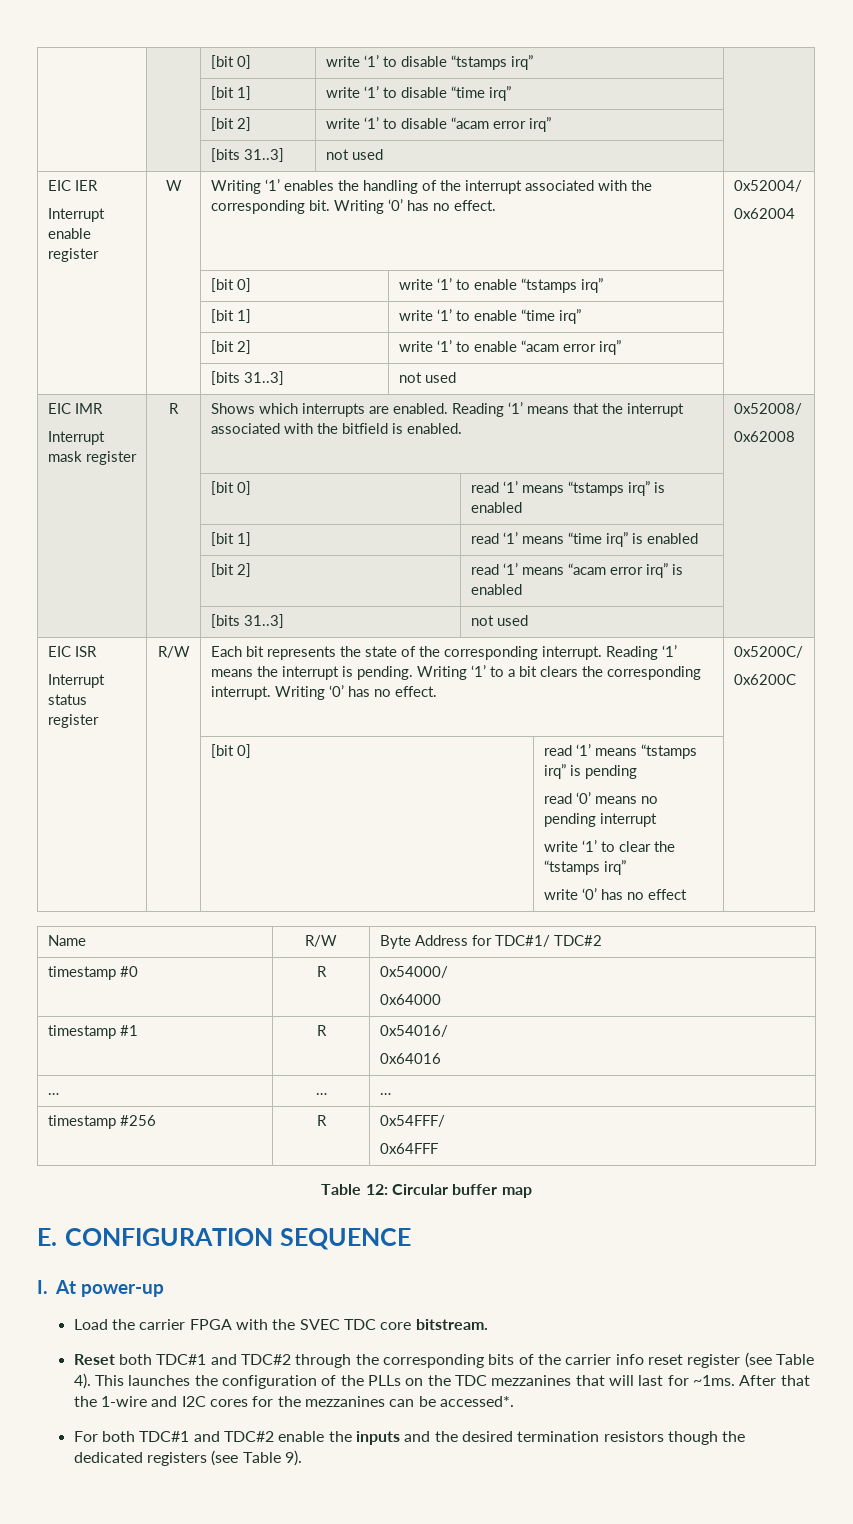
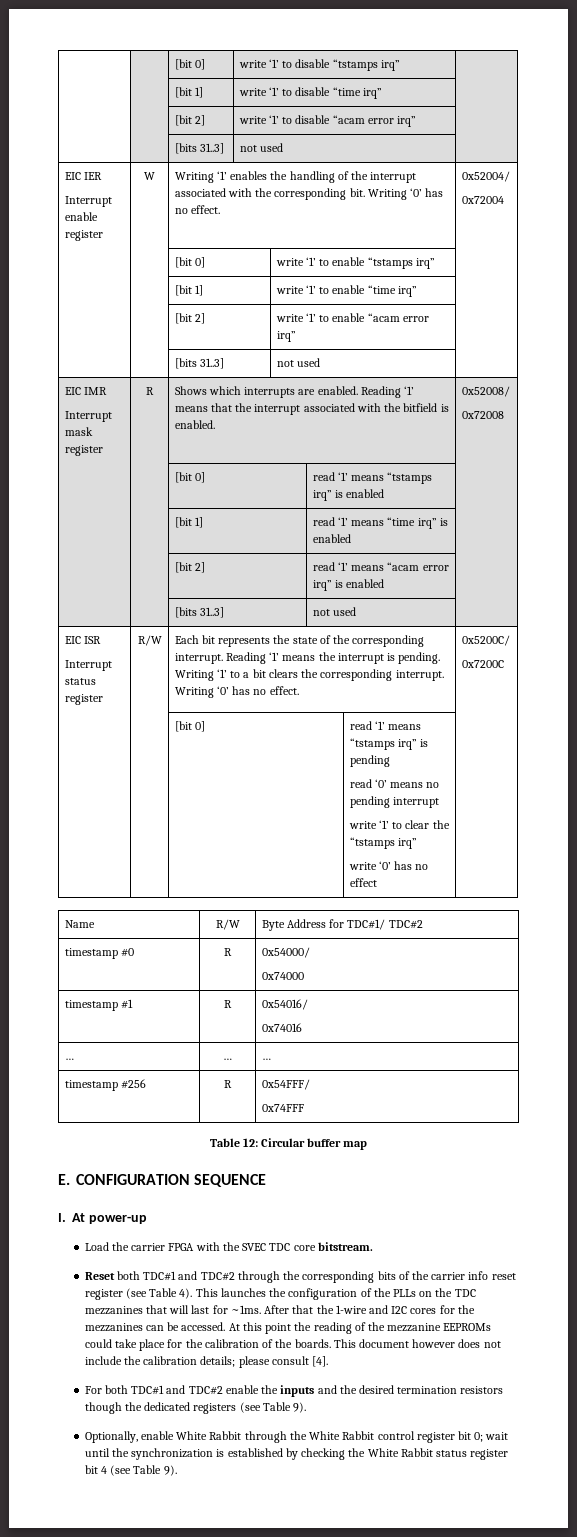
  EIC IER
  Interrupt enable register | W | Writing ‘1’ enables the handling of the interrupt associated with the corresponding bit. Writing ‘0’ has no effect. | 0x52004/
- 0x62004
+ 0x72004
  EIC IMR
  Interrupt mask register | R | Shows which interrupts are enabled. Reading ‘1’ means that the interrupt associated with the bitfield is enabled. | 0x52008/
- 0x62008
+ 0x72008
  EIC ISR
  Interrupt status register | R/W | Each bit represents the state of the corresponding interrupt. Reading ‘1’ means the interrupt is pending. Writing ‘1’ to a bit clears the corresponding interrupt. Writing ‘0’ has no effect. | 0x5200C/
- 0x6200C
+ 0x7200C
  timestamp #0 | R | 0x54000/
- 0x64000
+ 0x74000
  timestamp #1 | R | 0x54016/
- 0x64016
+ 0x74016
  timestamp #256 | R | 0x54FFF/
- 0x64FFF
+ 0x74FFF
- After that the 1-wire and I2C cores for the mezzanines can be accessed*.
+ After that the 1-wire and I2C cores for the mezzanines can be accessed. At this point the reading of the mezzanine EEPROMs could take place for the calibration of the boards. This document however does not include the calibration details; please consult [4].
+ Optionally, enable White Rabbit through the White Rabbit control register bit 0; wait until the synchronization is established by checking the White Rabbit status register bit 4 (see Table 9).

